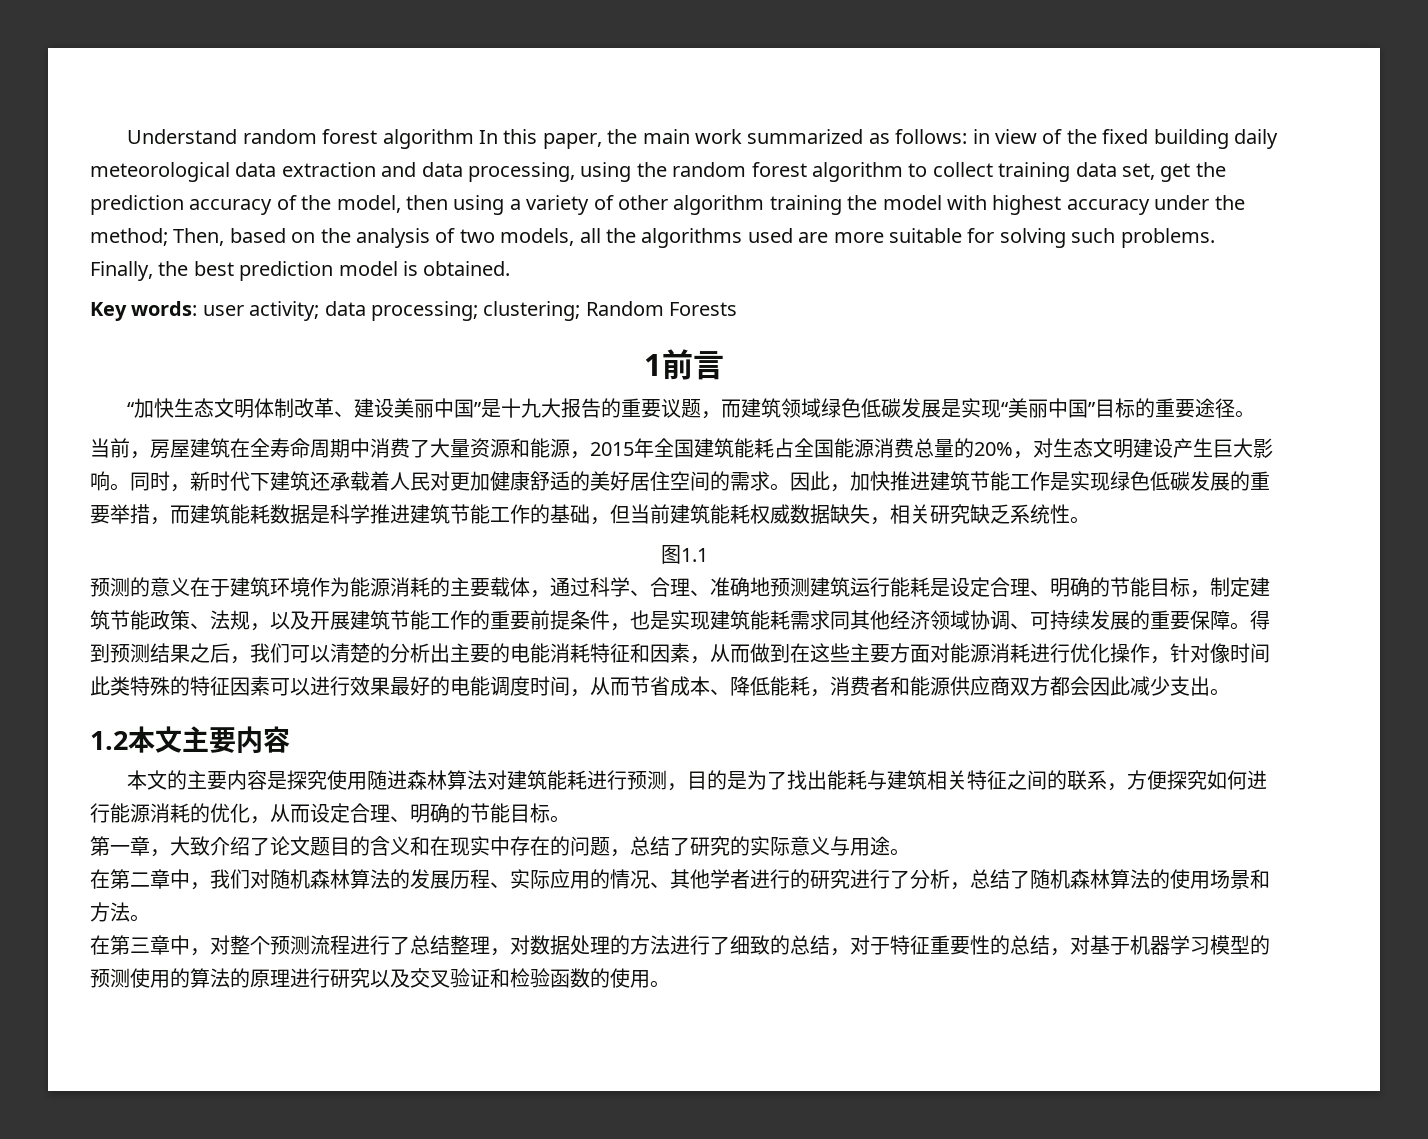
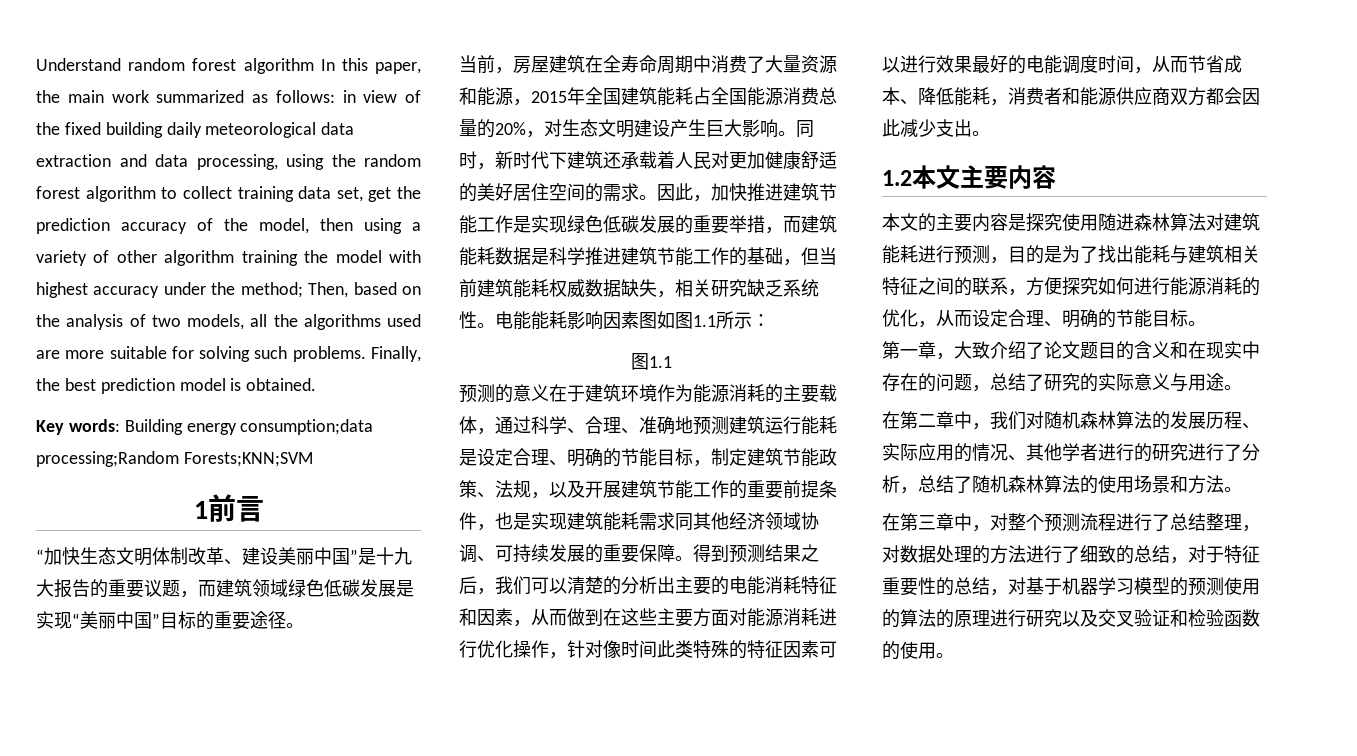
- Key words: user activity; data processing; clustering; Random Forests
+ Key words: Building energy consumption;data processing;Random Forests;KNN;SVM
+ 电能能耗影响因素图如图1.1所示：

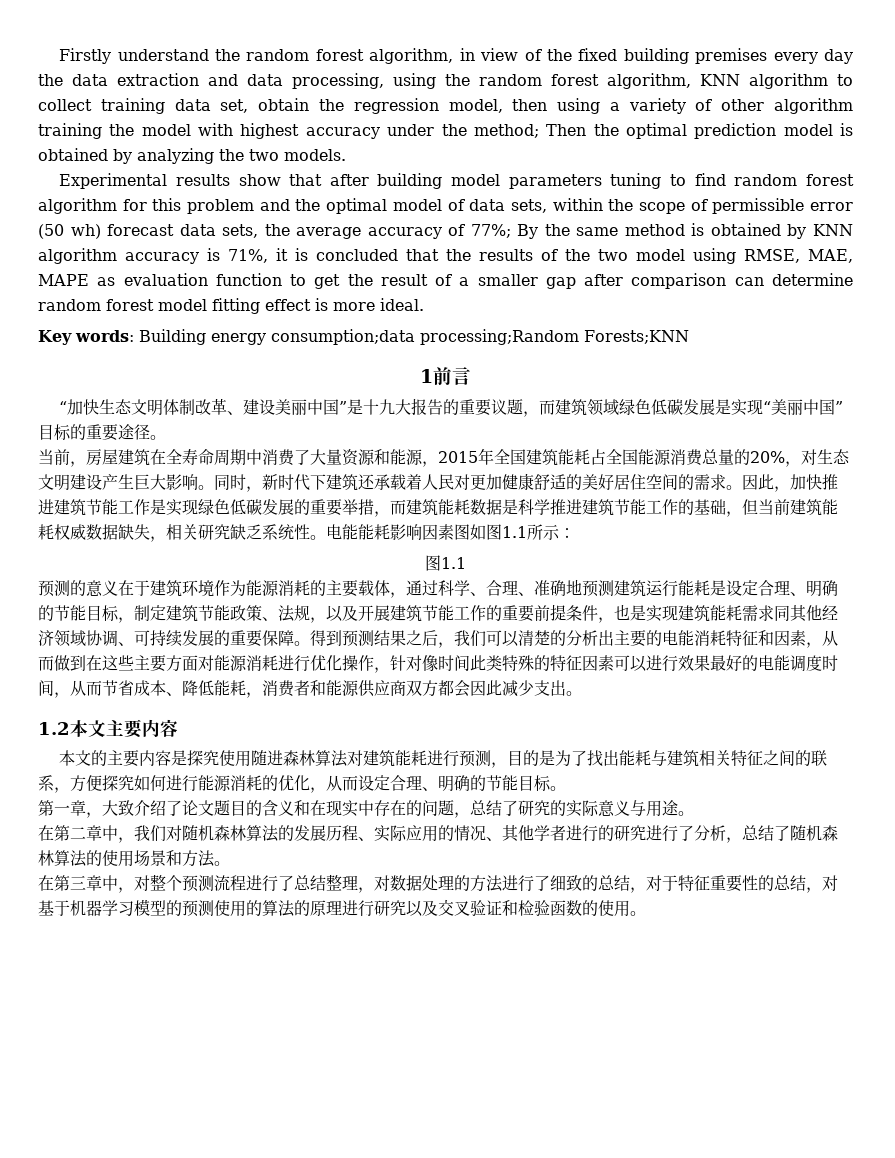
- Understand random forest algorithm In this paper, the main work summarized as follows: in view of the fixed building daily meteorological data extraction and data processing, using the random forest algorithm to collect training data set, get the prediction accuracy of the model, then using a variety of other algorithm training the model with highest accuracy under the method; Then, based on the analysis of two models, all the algorithms used are more suitable for solving such problems. Finally, the best prediction model is obtained.
+ Firstly understand the random forest algorithm, in view of the fixed building premises every day the data extraction and data processing, using the random forest algorithm, KNN algorithm to collect training data set, obtain the regression model, then using a variety of other algorithm training the model with highest accuracy under the method; Then the optimal prediction model is obtained by analyzing the two models.
+ Experimental results show that after building model parameters tuning to find random forest algorithm for this problem and the optimal model of data sets, within the scope of permissible error (50 wh) forecast data sets, the average accuracy of 77%; By the same method is obtained by KNN algorithm accuracy is 71%, it is concluded that the results of the two model using RMSE, MAE, MAPE as evaluation function to get the result of a smaller gap after comparison can determine random forest model fitting effect is more ideal.
- Key words: Building energy consumption;data processing;Random Forests;KNN;SVM
+ Key words: Building energy consumption;data processing;Random Forests;KNN

